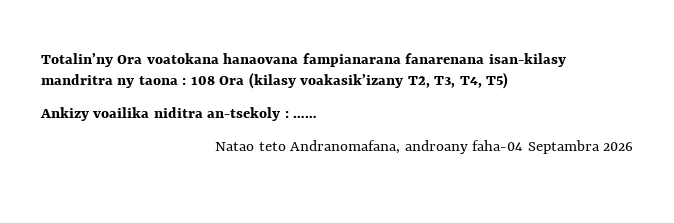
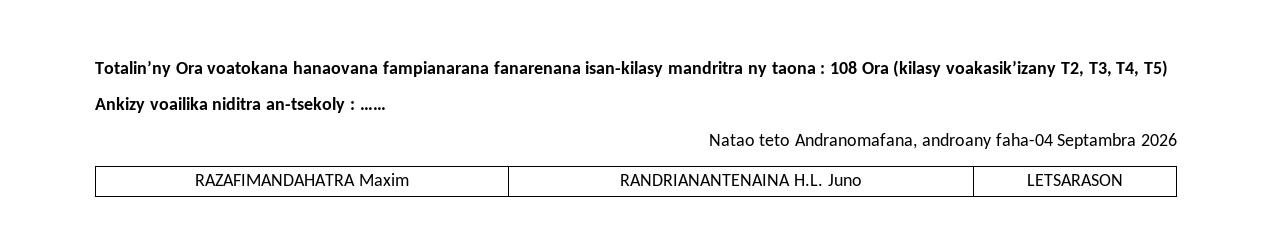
+ RAZAFIMANDAHATRA Maxim | RANDRIANANTENAINA H.L. Juno | LETSARASON

